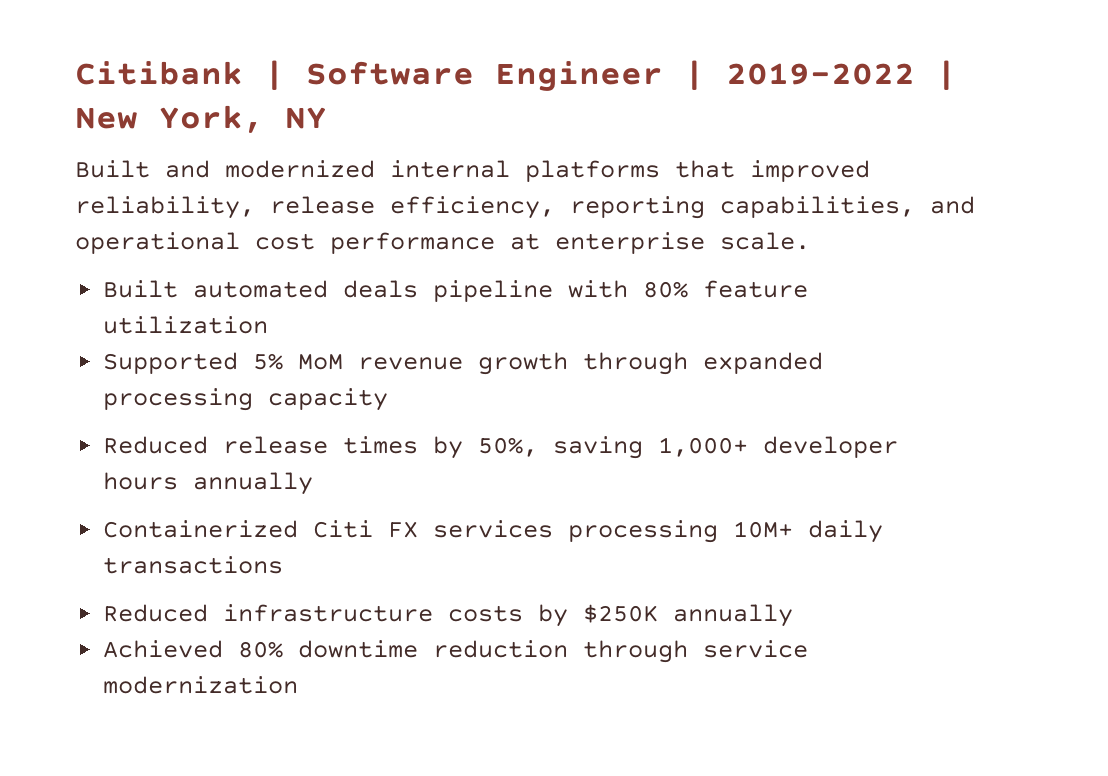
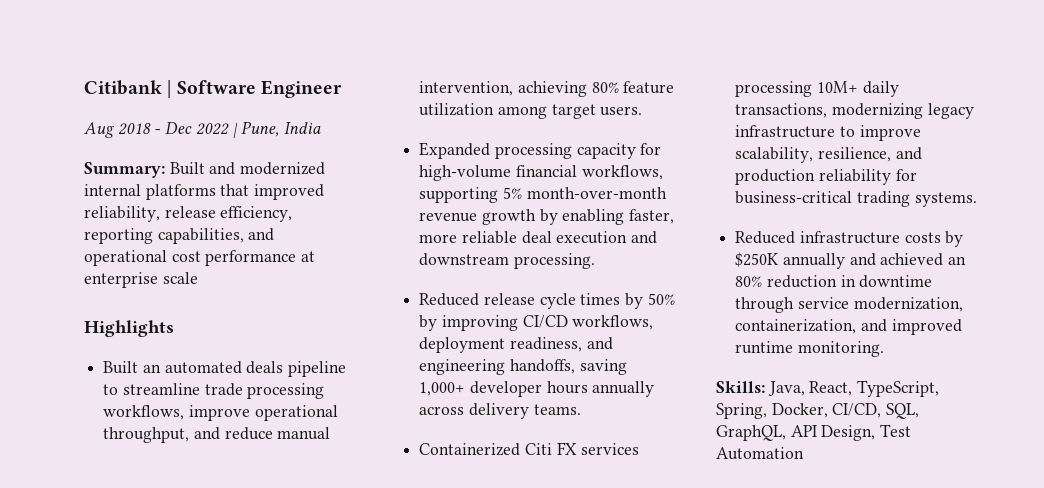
- Citibank | Software Engineer | 2019-2022 | New York, NY
- Built and modernized internal platforms that improved reliability, release efficiency, reporting capabilities, and operational cost performance at enterprise scale.
- Built automated deals pipeline with 80% feature utilization
- Supported 5% MoM revenue growth through expanded processing capacity
+ Citibank | Software Engineer
+ Aug 2018 - Dec 2022 | Pune, India
+ Summary: Built and modernized internal platforms that improved reliability, release efficiency, reporting capabilities, and operational cost performance at enterprise scale
+ Highlights
+ Built an automated deals pipeline to streamline trade processing workflows, improve operational throughput, and reduce manual intervention, achieving 80% feature utilization among target users.
+ Expanded processing capacity for high-volume financial workflows, supporting 5% month-over-month revenue growth by enabling faster, more reliable deal execution and downstream processing.
- Reduced release times by 50%, saving 1,000+ developer hours annually
+ Reduced release cycle times by 50% by improving CI/CD workflows, deployment readiness, and engineering handoffs, saving 1,000+ developer hours annually across delivery teams.
- Containerized Citi FX services processing 10M+ daily transactions
+ Containerized Citi FX services processing 10M+ daily transactions, modernizing legacy infrastructure to improve scalability, resilience, and production reliability for business-critical trading systems.
- Reduced infrastructure costs by $250K annually
- Achieved 80% downtime reduction through service modernization
+ Reduced infrastructure costs by $250K annually and achieved an 80% reduction in downtime through service modernization, containerization, and improved runtime monitoring.
+ Skills: Java, React, TypeScript, Spring, Docker, CI/CD, SQL, GraphQL, API Design, Test Automation

